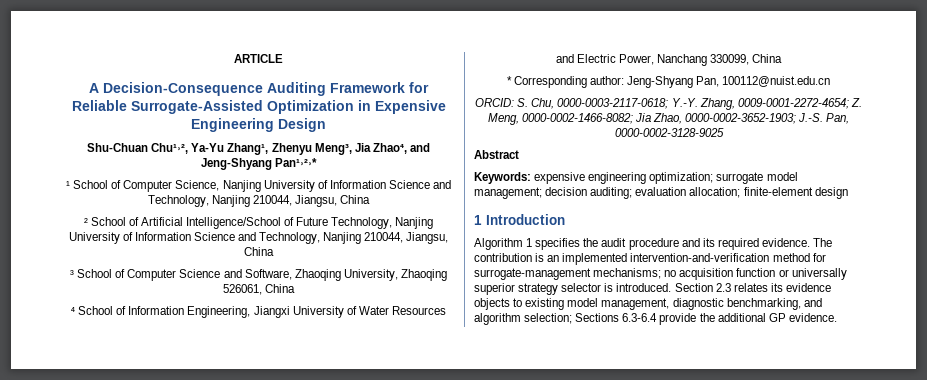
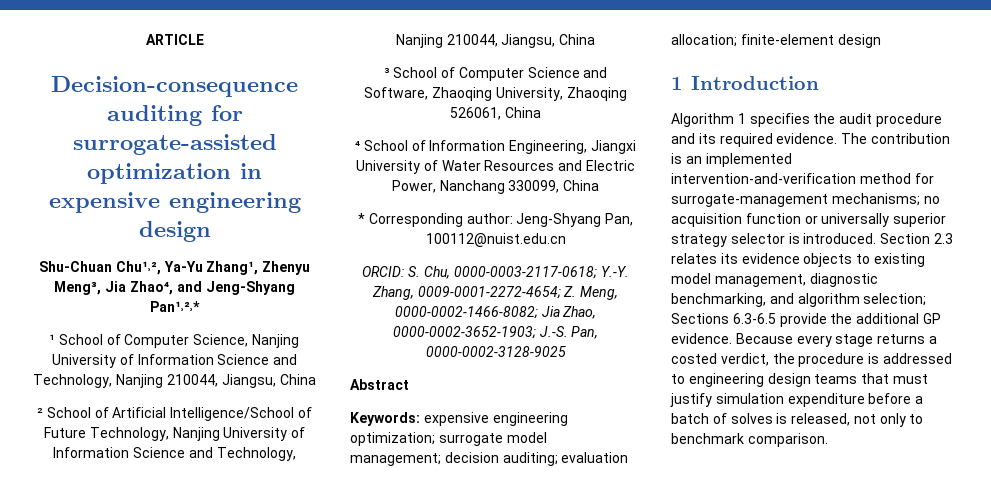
- A Decision-Consequence Auditing Framework for Reliable Surrogate-Assisted Optimization in Expensive Engineering Design
+ Decision-consequence auditing for surrogate-assisted optimization in expensive engineering design
- Section 2.3 relates its evidence objects to existing model management, diagnostic benchmarking, and algorithm selection; Sections 6.3-6.4 provide the additional GP evidence.
+ Section 2.3 relates its evidence objects to existing model management, diagnostic benchmarking, and algorithm selection; Sections 6.3-6.5 provide the additional GP evidence.
+ Because every stage returns a costed verdict, the procedure is addressed to engineering design teams that must justify simulation expenditure before a batch of solves is released, not only to benchmark comparison.

